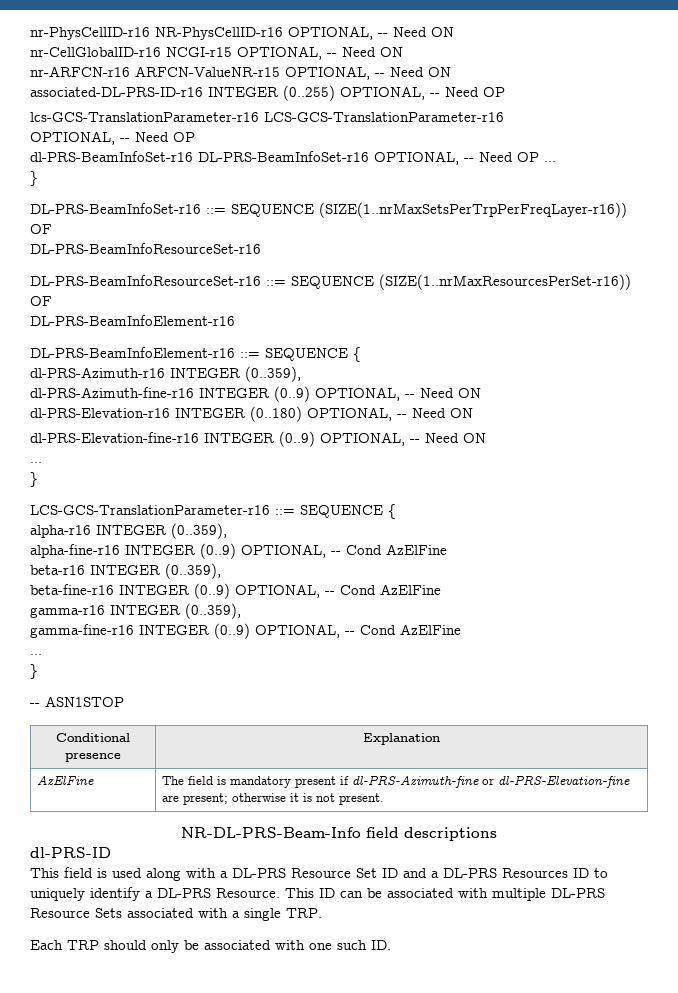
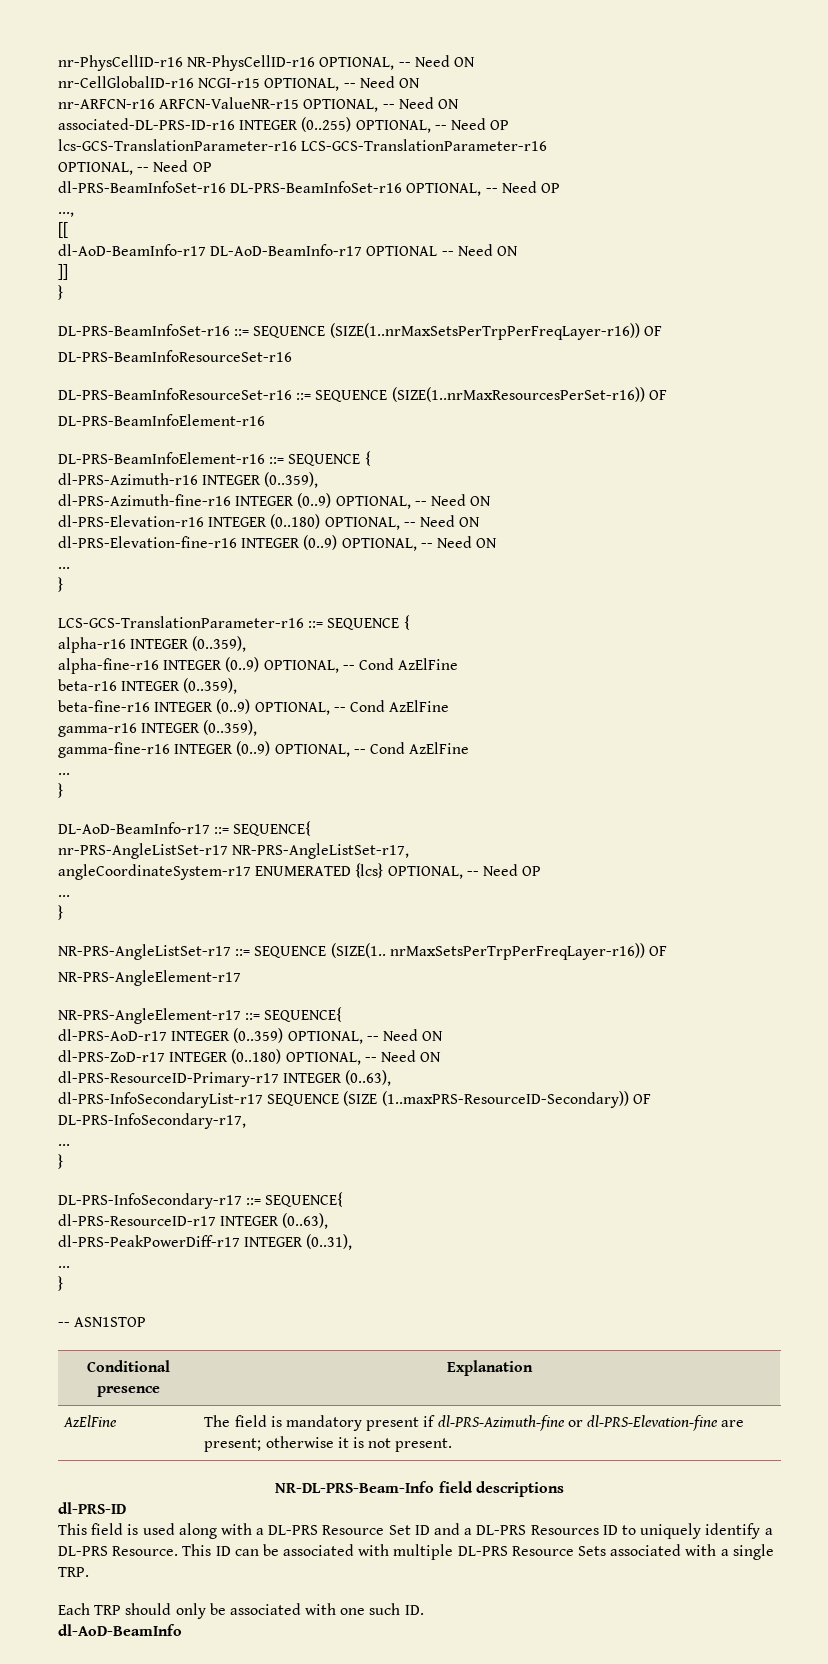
- dl-PRS-BeamInfoSet-r16 DL-PRS-BeamInfoSet-r16 OPTIONAL, -- Need OP ...
+ dl-PRS-BeamInfoSet-r16 DL-PRS-BeamInfoSet-r16 OPTIONAL, -- Need OP
+ ...,
+ [[
+ dl-AoD-BeamInfo-r17 DL-AoD-BeamInfo-r17 OPTIONAL -- Need ON
+ ]]
+ DL-AoD-BeamInfo-r17 ::= SEQUENCE{
+ nr-PRS-AngleListSet-r17 NR-PRS-AngleListSet-r17,
+ angleCoordinateSystem-r17 ENUMERATED {lcs} OPTIONAL, -- Need OP
+ ...
+ }
+ NR-PRS-AngleListSet-r17 ::= SEQUENCE (SIZE(1.. nrMaxSetsPerTrpPerFreqLayer-r16)) OF
+ NR-PRS-AngleElement-r17
+ NR-PRS-AngleElement-r17 ::= SEQUENCE{
+ dl-PRS-AoD-r17 INTEGER (0..359) OPTIONAL, -- Need ON
+ dl-PRS-ZoD-r17 INTEGER (0..180) OPTIONAL, -- Need ON
+ dl-PRS-ResourceID-Primary-r17 INTEGER (0..63),
+ dl-PRS-InfoSecondaryList-r17 SEQUENCE (SIZE (1..maxPRS-ResourceID-Secondary)) OF DL-PRS-InfoSecondary-r17,
+ ...
+ }
+ DL-PRS-InfoSecondary-r17 ::= SEQUENCE{
+ dl-PRS-ResourceID-r17 INTEGER (0..63),
+ dl-PRS-PeakPowerDiff-r17 INTEGER (0..31),
+ ...
+ }
+ dl-AoD-BeamInfo

